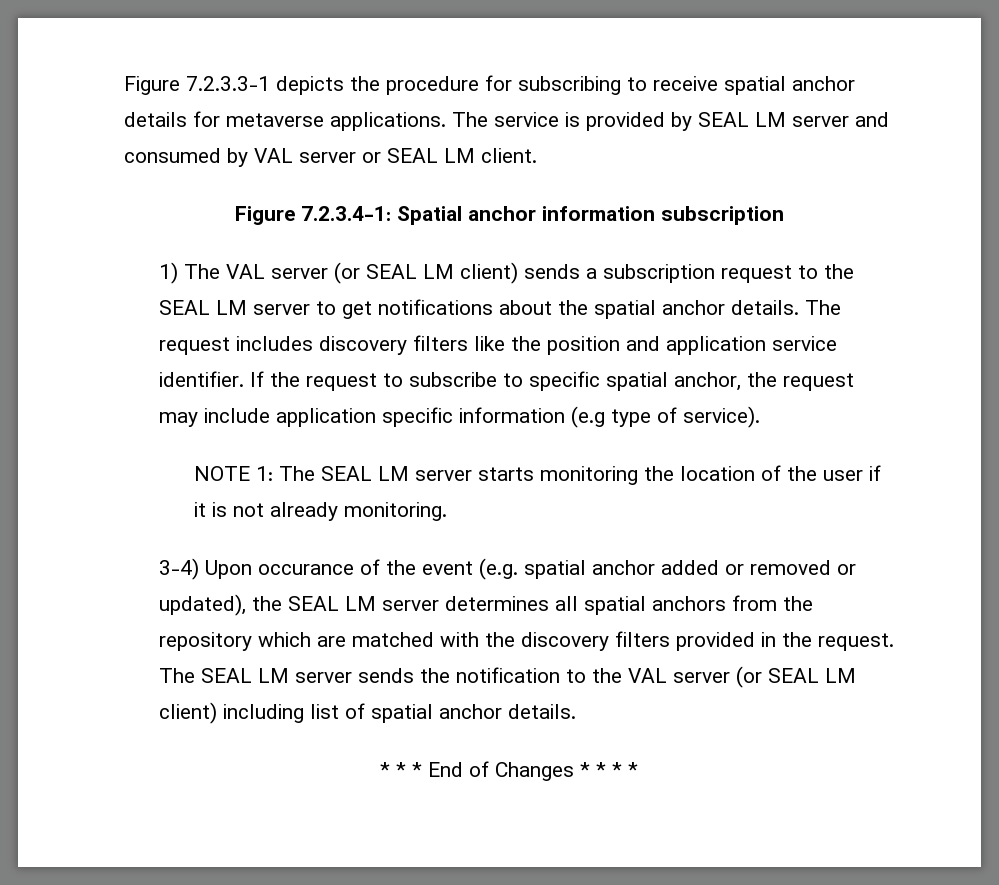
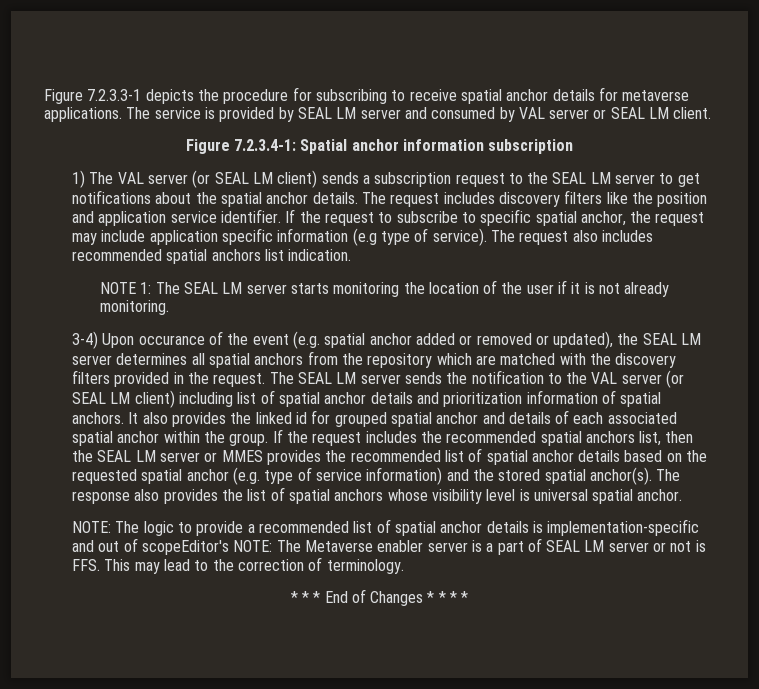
+ The request also includes recommended spatial anchors list indication.
- The SEAL LM server sends the notification to the VAL server (or SEAL LM client) including list of spatial anchor details.
+ The SEAL LM server sends the notification to the VAL server (or SEAL LM client) including list of spatial anchor details and prioritization information of spatial anchors. It also provides the linked id for grouped spatial anchor and details of each associated spatial anchor within the group. If the request includes the recommended spatial anchors list, then the SEAL LM server or MMES provides the recommended list of spatial anchor details based on the requested spatial anchor (e.g. type of service information) and the stored spatial anchor(s). The response also provides the list of spatial anchors whose visibility level is universal spatial anchor.
+ NOTE: The logic to provide a recommended list of spatial anchor details is implementation-specific and out of scopeEditor's NOTE: The Metaverse enabler server is a part of SEAL LM server or not is FFS. This may lead to the correction of terminology.

